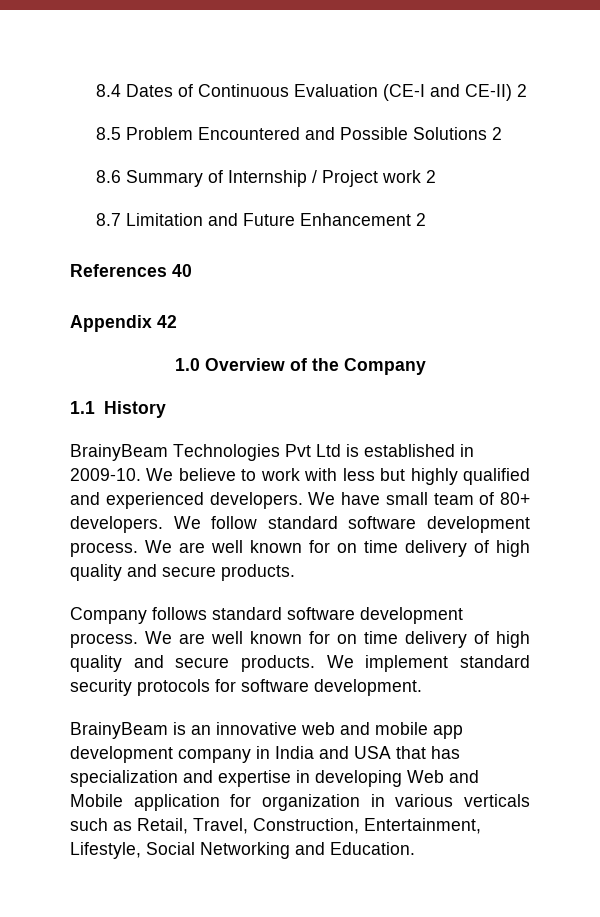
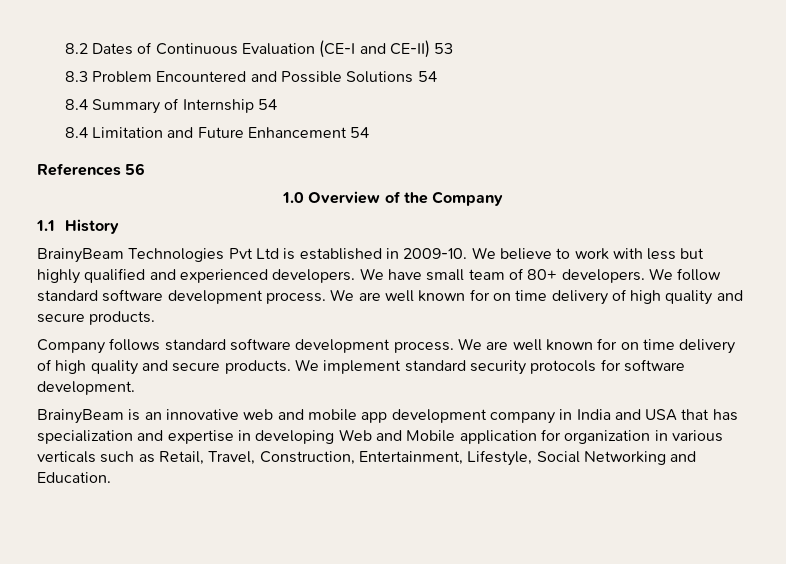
- 8.4 Dates of Continuous Evaluation (CE-I and CE-II) 2
- 8.5 Problem Encountered and Possible Solutions 2
- 8.6 Summary of Internship / Project work 2
- 8.7 Limitation and Future Enhancement 2
+ 8.2 Dates of Continuous Evaluation (CE-I and CE-II) 53
+ 8.3 Problem Encountered and Possible Solutions 54
+ 8.4 Summary of Internship 54
+ 8.4 Limitation and Future Enhancement 54
- References 40
- Appendix 42
+ References 56

